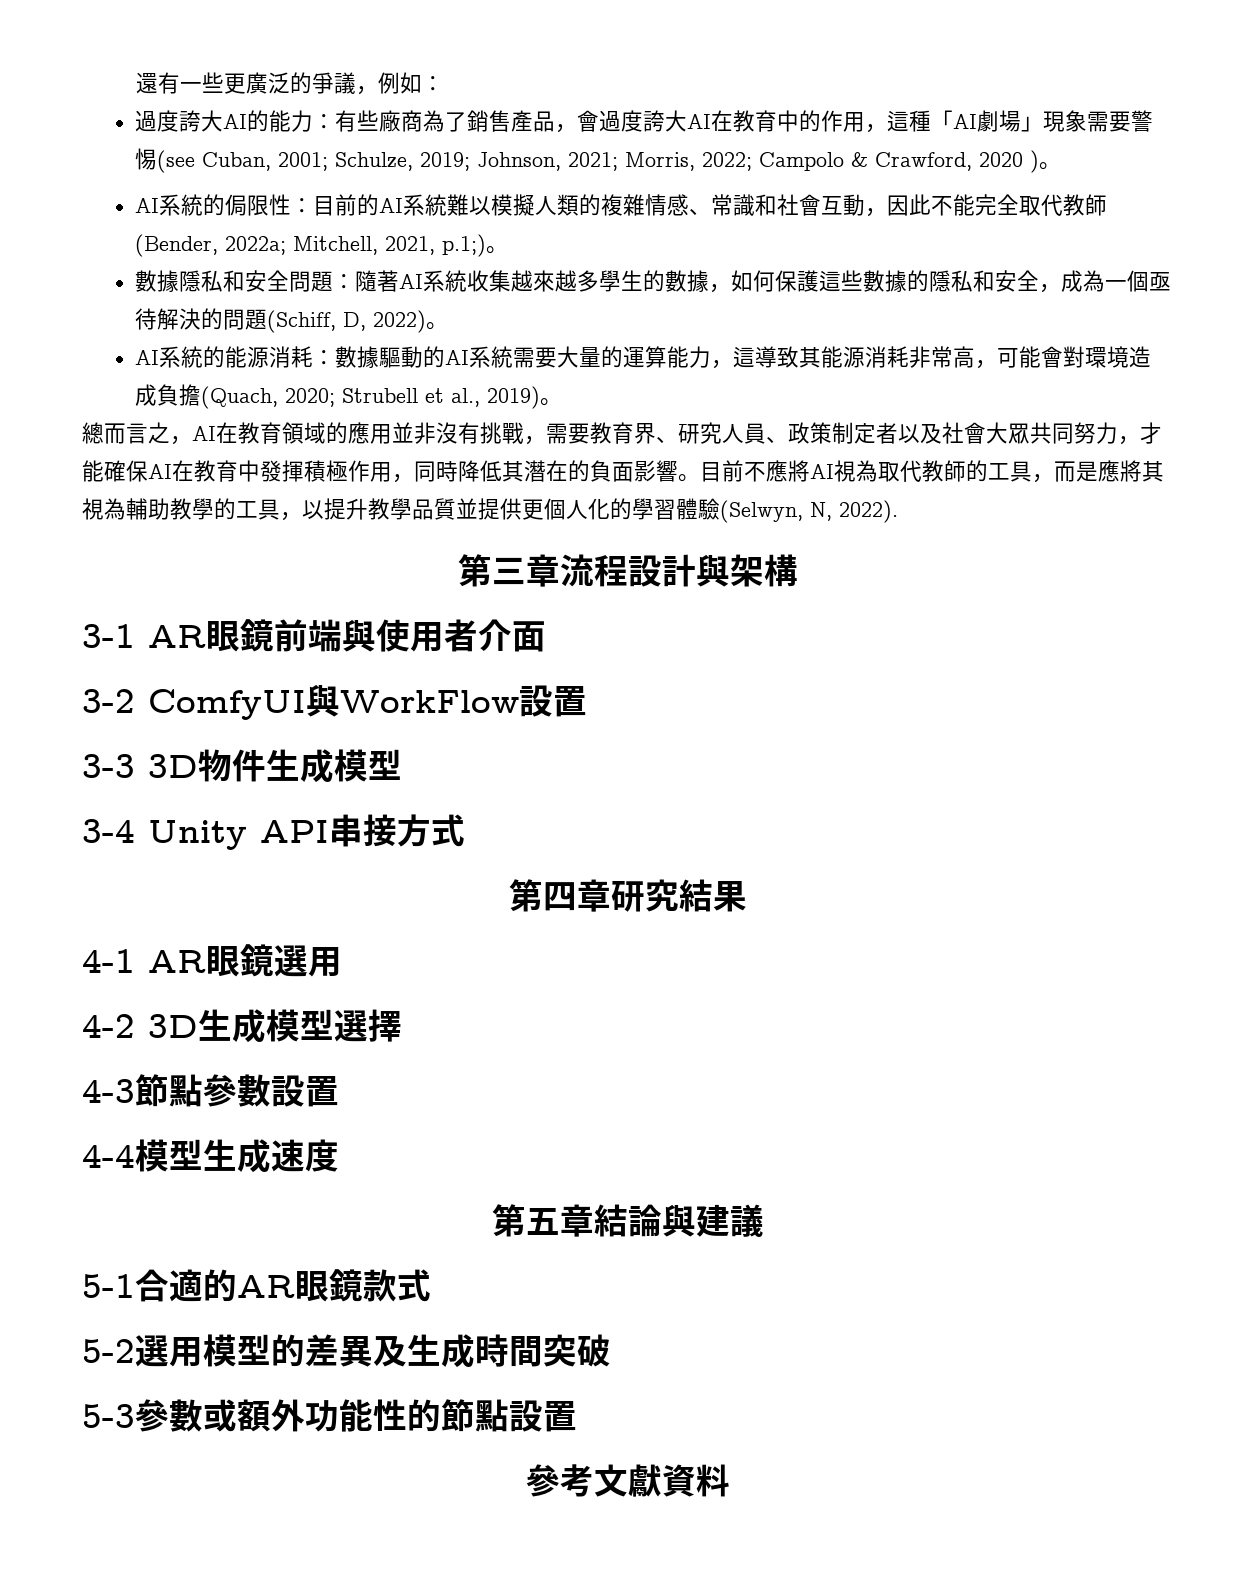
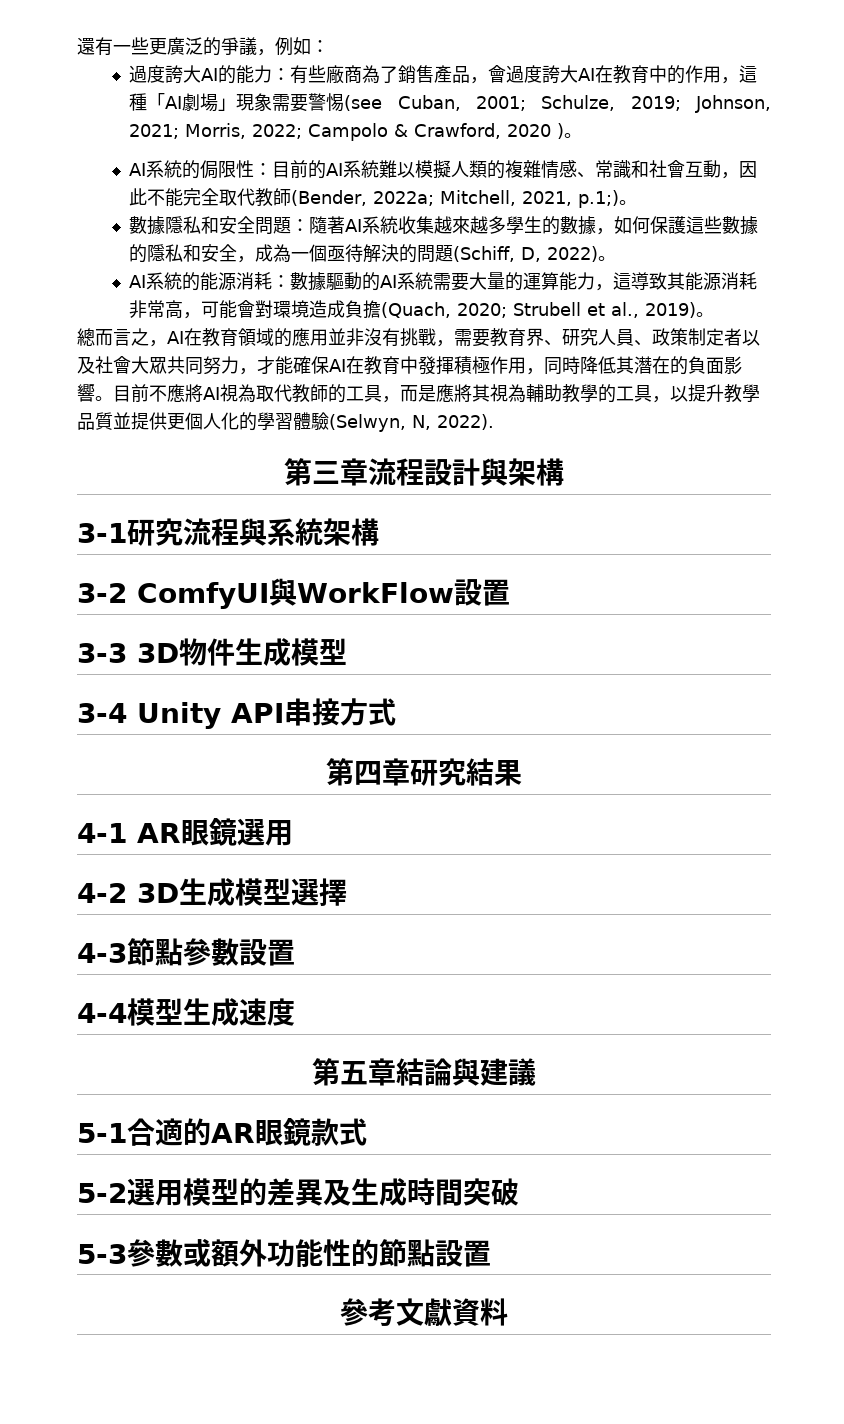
- 3-1 AR眼鏡前端與使用者介面
+ 3-1研究流程與系統架構

